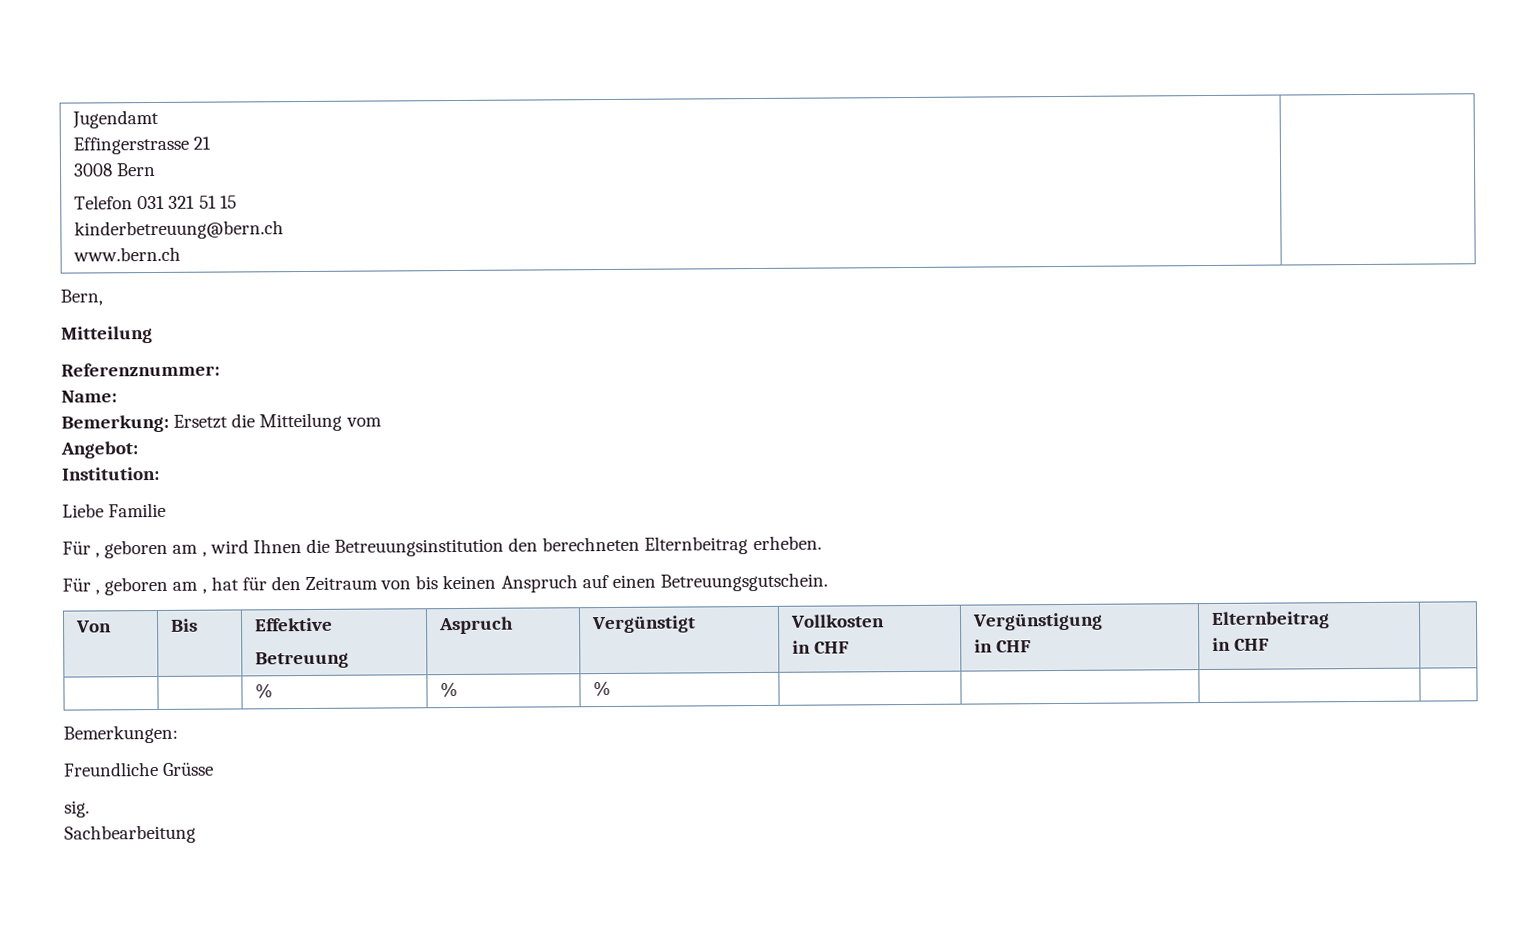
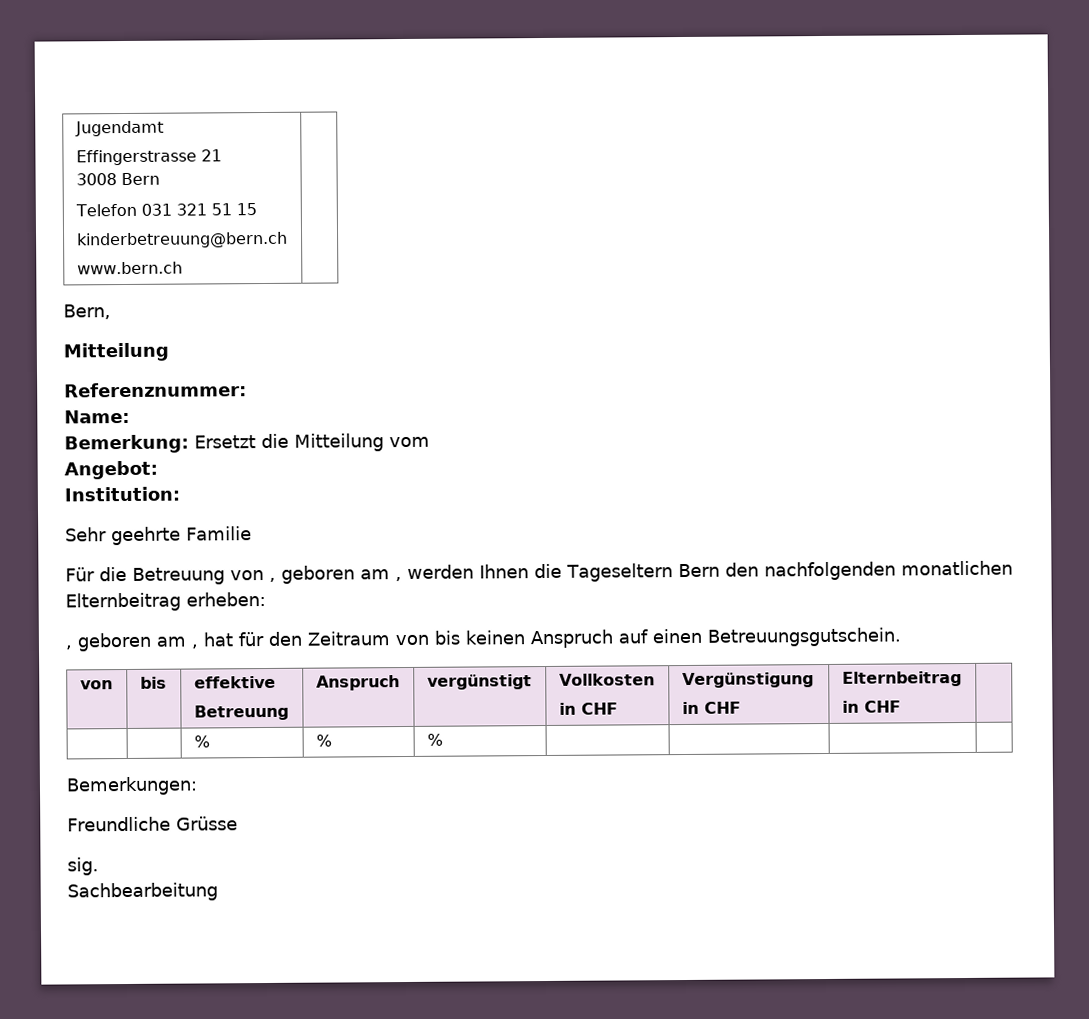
- Liebe Familie
+ Sehr geehrte Familie
- Für , geboren am , wird Ihnen die Betreuungsinstitution den berechneten Elternbeitrag erheben.
- Für , geboren am , hat für den Zeitraum von bis keinen Anspruch auf einen Betreuungsgutschein.
+ Für die Betreuung von , geboren am , werden Ihnen die Tageseltern Bern den nachfolgenden monatlichen Elternbeitrag erheben:
+ , geboren am , hat für den Zeitraum von bis keinen Anspruch auf einen Betreuungsgutschein.
- Von | Bis | Effektive
- Betreuung | Aspruch | Vergünstigt | Vollkosten
+ von | bis | effektive
+ Betreuung | Anspruch | vergünstigt | Vollkosten

